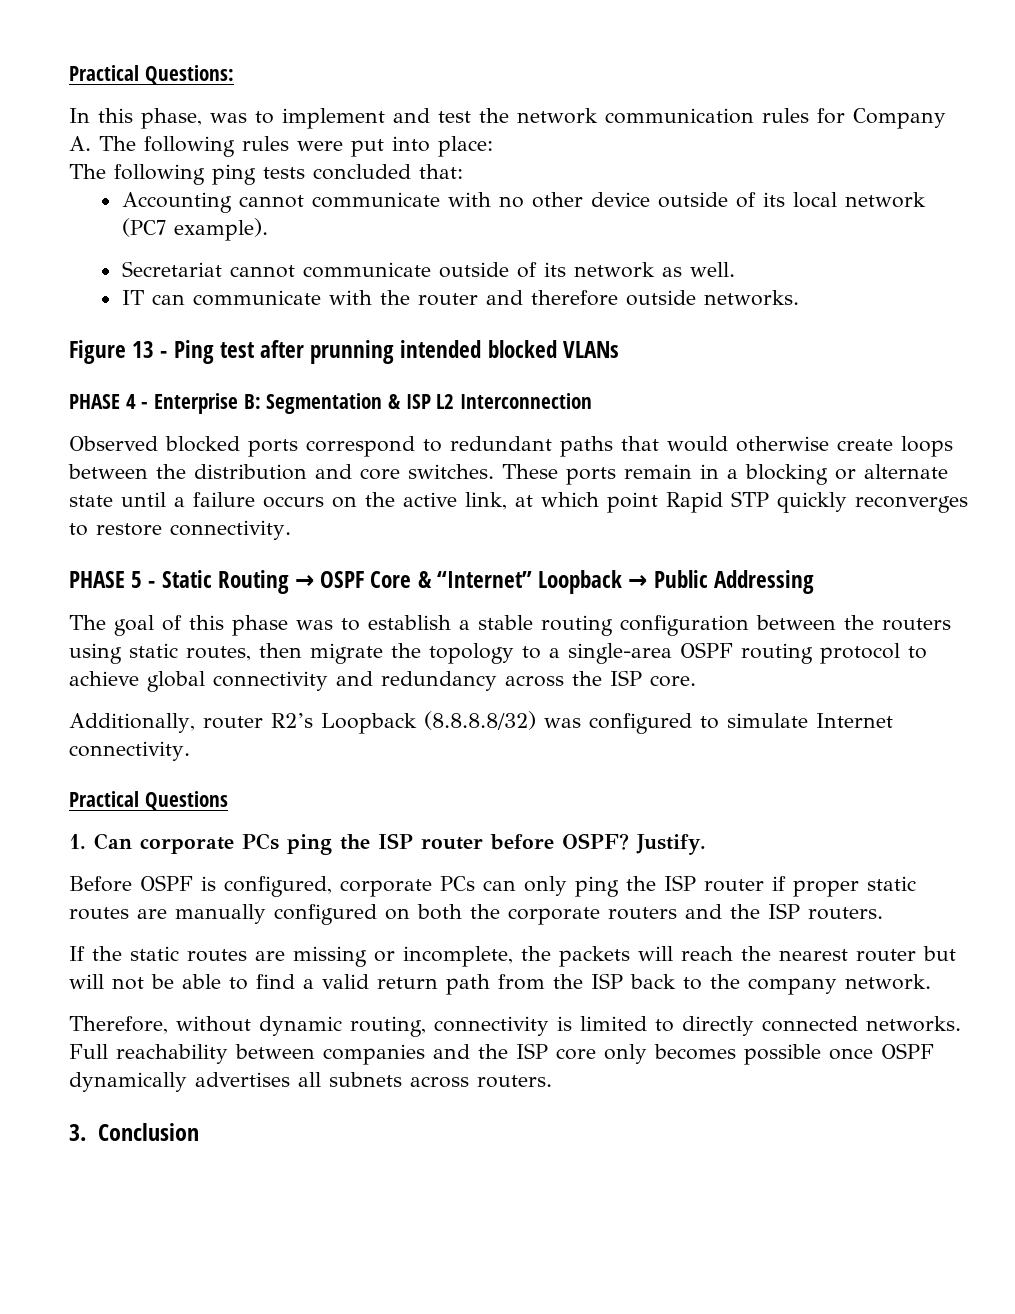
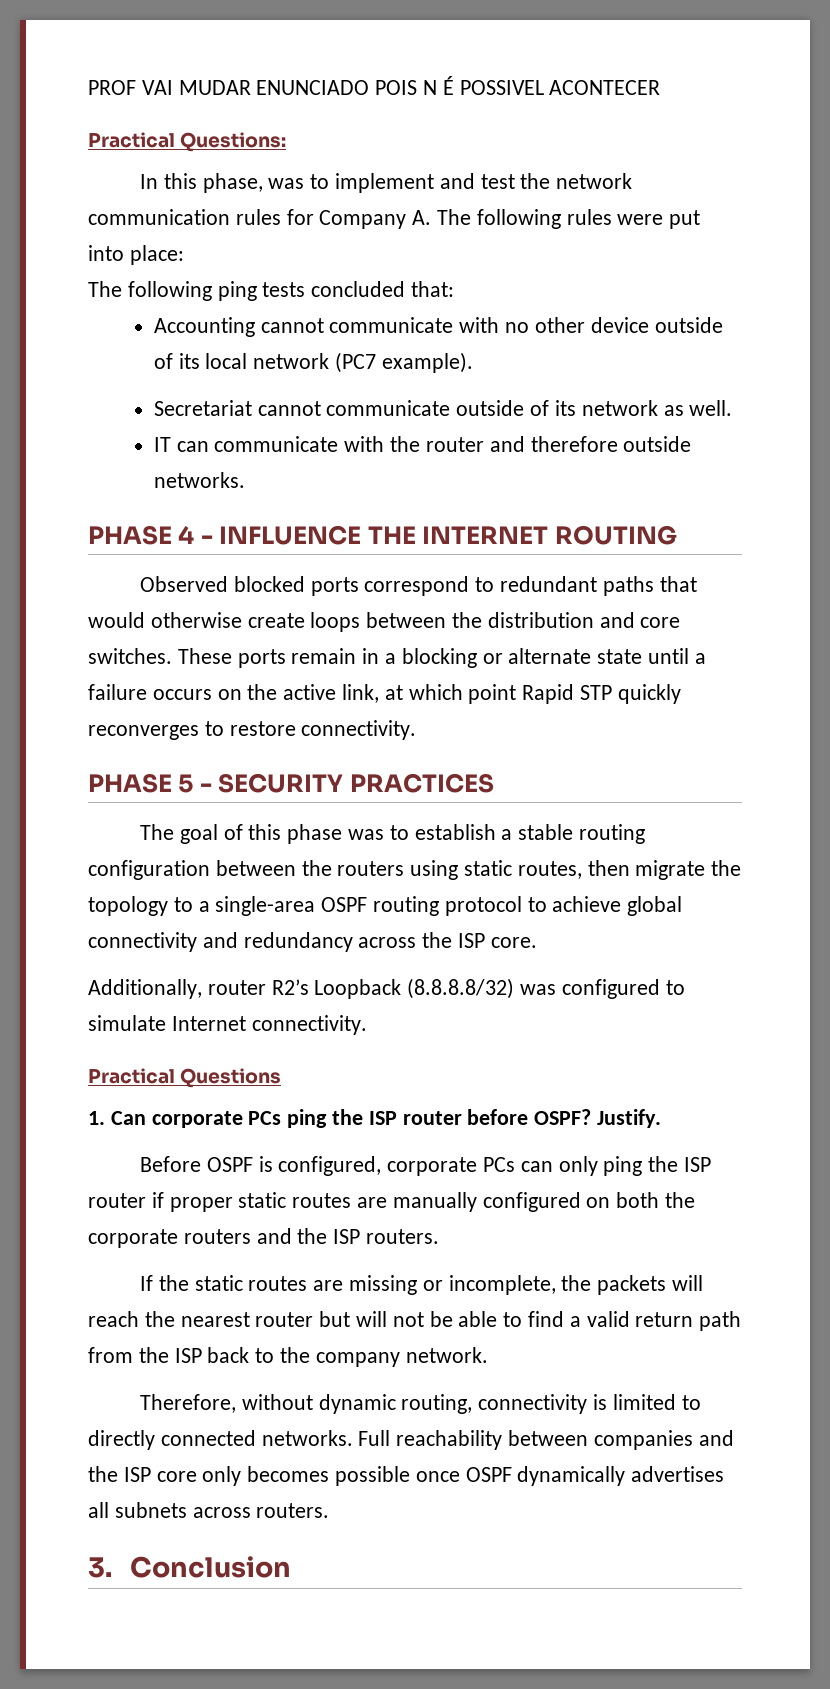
+ PROF VAI MUDAR ENUNCIADO POIS N É POSSIVEL ACONTECER
- Figure 13 - Ping test after prunning intended blocked VLANs
- PHASE 4 - Enterprise B: Segmentation & ISP L2 Interconnection
+ PHASE 4 - INFLUENCE THE INTERNET ROUTING
- PHASE 5 - Static Routing → OSPF Core & “Internet” Loopback → Public Addressing
+ PHASE 5 - SECURITY PRACTICES

